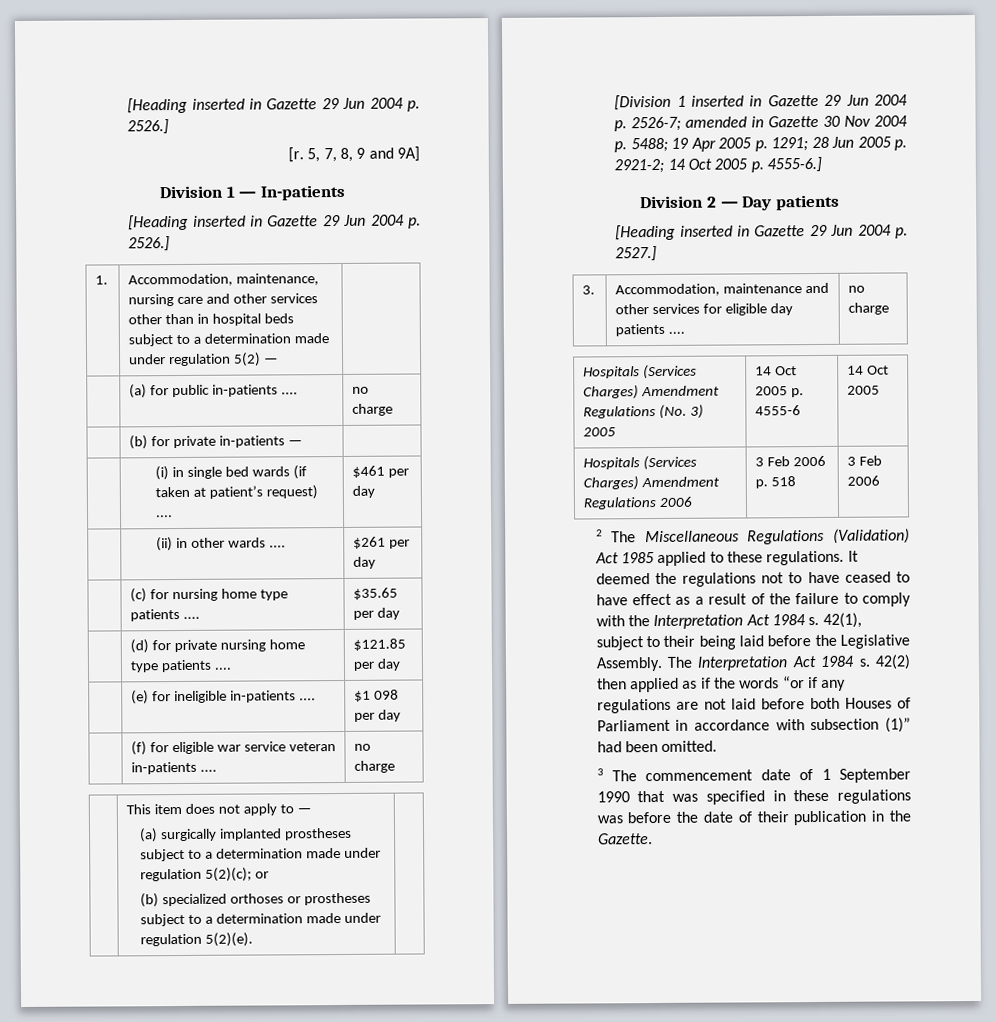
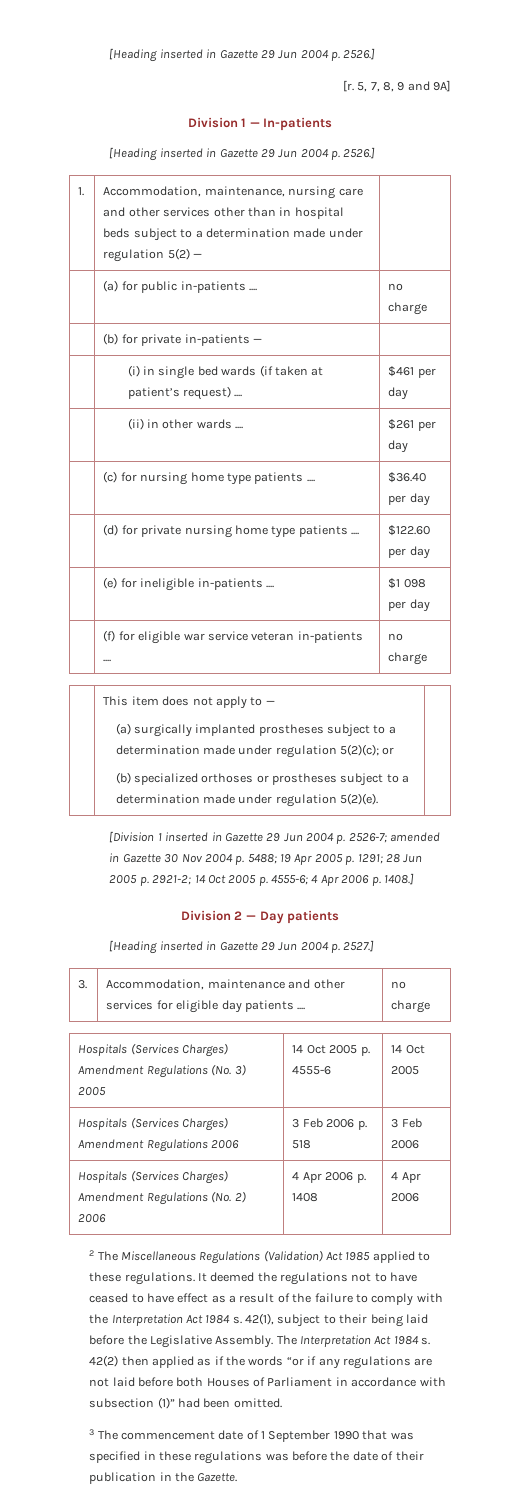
- | (c) for nursing home type patients .... | $35.65 per day
+ | (c) for nursing home type patients .... | $36.40 per day
- | (d) for private nursing home type patients .... | $121.85 per day
+ | (d) for private nursing home type patients .... | $122.60 per day
- [Division 1 inserted in Gazette 29 Jun 2004 p. 2526-7; amended in Gazette 30 Nov 2004 p. 5488; 19 Apr 2005 p. 1291; 28 Jun 2005 p. 2921-2; 14 Oct 2005 p. 4555-6.]
+ [Division 1 inserted in Gazette 29 Jun 2004 p. 2526-7; amended in Gazette 30 Nov 2004 p. 5488; 19 Apr 2005 p. 1291; 28 Jun 2005 p. 2921-2; 14 Oct 2005 p. 4555-6; 4 Apr 2006 p. 1408.]
+ Hospitals (Services Charges) Amendment Regulations (No. 2) 2006 | 4 Apr 2006 p. 1408 | 4 Apr 2006

